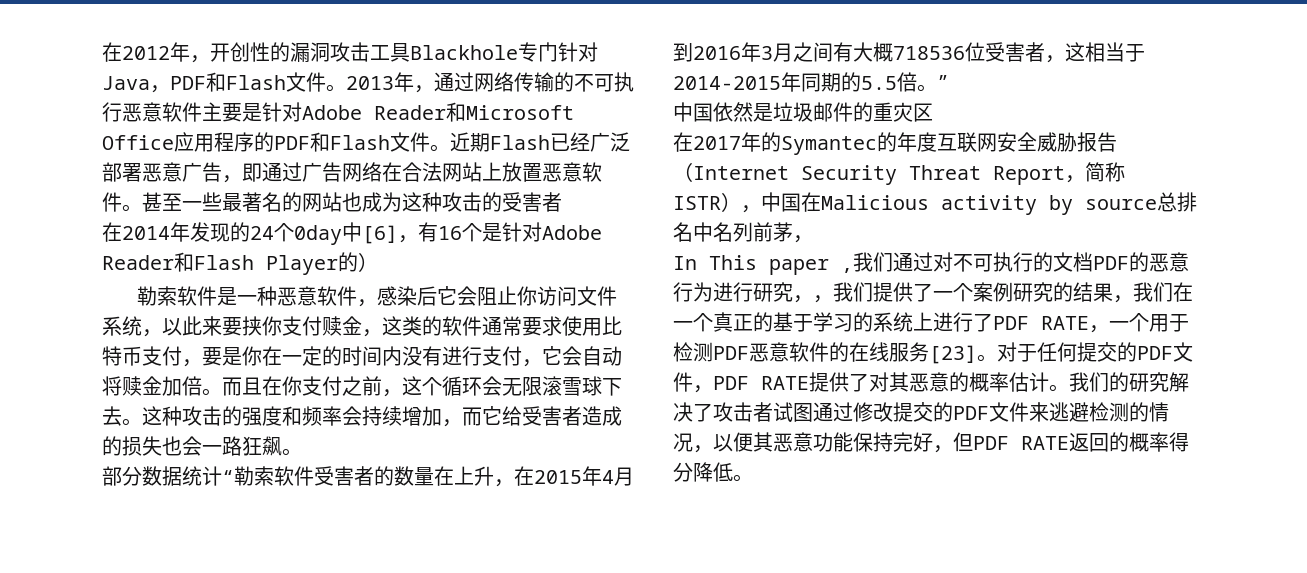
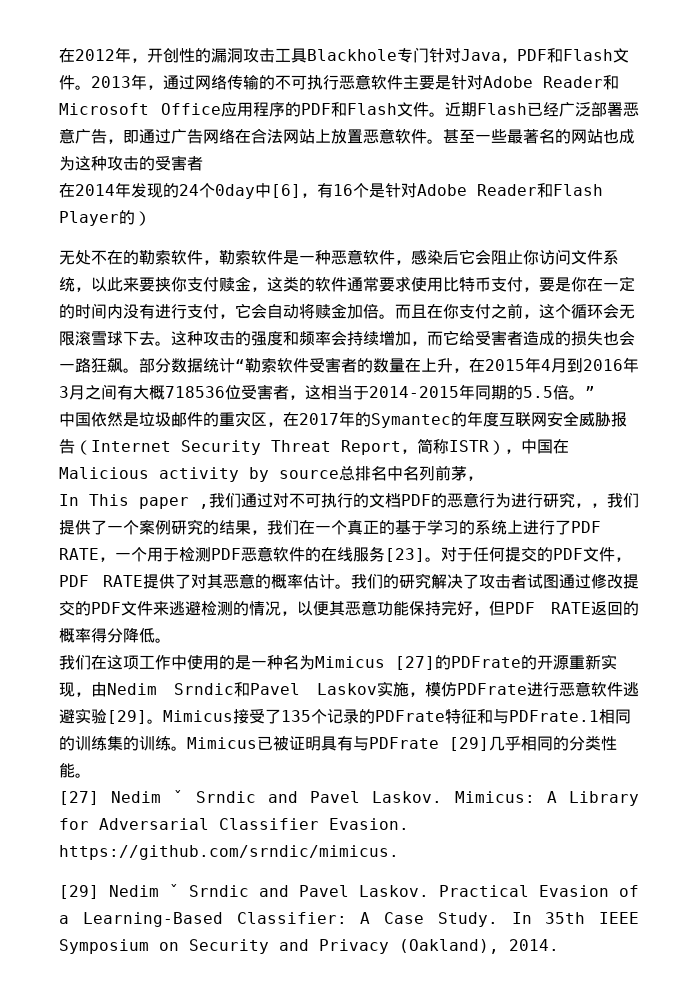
- 勒索软件是一种恶意软件，感染后它会阻止你访问文件系统，以此来要挟你支付赎金，这类的软件通常要求使用比特币支付，要是你在一定的时间内没有进行支付，它会自动将赎金加倍。
+ 无处不在的勒索软件，勒索软件是一种恶意软件，感染后它会阻止你访问文件系统，以此来要挟你支付赎金，这类的软件通常要求使用比特币支付，要是你在一定的时间内没有进行支付，它会自动将赎金加倍。
- 这种攻击的强度和频率会持续增加，而它给受害者造成的损失也会一路狂飙。
- 部分数据统计“勒索软件受害者的数量在上升，在2015年4月到2016年3月之间有大概718536位受害者，这相当于2014-2015年同期的5.5倍。”
+ 这种攻击的强度和频率会持续增加，而它给受害者造成的损失也会一路狂飙。部分数据统计“勒索软件受害者的数量在上升，在2015年4月到2016年3月之间有大概718536位受害者，这相当于2014-2015年同期的5.5倍。”
- 中国依然是垃圾邮件的重灾区
- 在2017年的Symantec的年度互联网安全威胁报告（Internet Security Threat Report，简称ISTR），中国在Malicious activity by source总排名中名列前茅，
+ 中国依然是垃圾邮件的重灾区，在2017年的Symantec的年度互联网安全威胁报告（Internet Security Threat Report，简称ISTR），中国在Malicious activity by source总排名中名列前茅，
+ 我们在这项工作中使用的是一种名为Mimicus [27]的PDFrate的开源重新实现，由Nedim Srndic和Pavel Laskov实施，模仿PDFrate进行恶意软件逃避实验[29]。Mimicus接受了135个记录的PDFrate特征和与PDFrate.1相同的训练集的训练。Mimicus已被证明具有与PDFrate [29]几乎相同的分类性能。
+ [27] Nedim ˇ Srndic and Pavel Laskov. Mimicus: A Library for Adversarial Classifier Evasion. https://github.com/srndic/mimicus.
+ [29] Nedim ˇ Srndic and Pavel Laskov. Practical Evasion of a Learning-Based Classifier: A Case Study. In 35th IEEE Symposium on Security and Privacy (Oakland), 2014.

